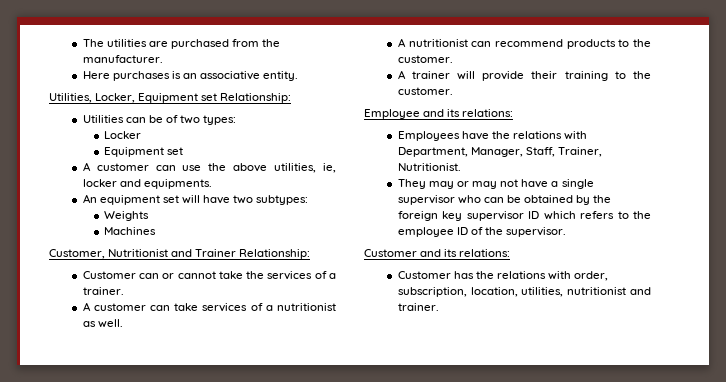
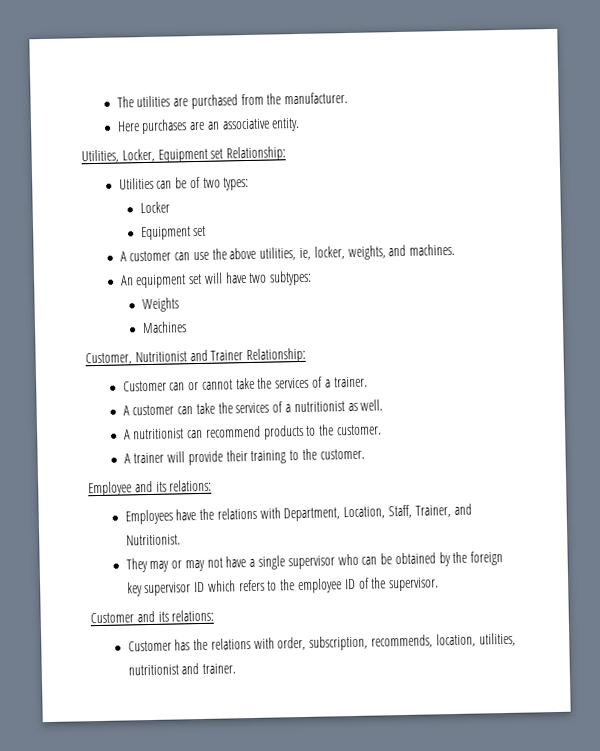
- Here purchases is an associative entity.
+ Here purchases are an associative entity.
- A customer can use the above utilities, ie, locker and equipments.
+ A customer can use the above utilities, ie, locker, weights, and machines.
- A customer can take services of a nutritionist as well.
+ A customer can take the services of a nutritionist as well.
- Employees have the relations with Department, Manager, Staff, Trainer, Nutritionist.
+ Employees have the relations with Department, Location, Staff, Trainer, and Nutritionist.
- Customer has the relations with order, subscription, location, utilities, nutritionist and trainer.
+ Customer has the relations with order, subscription, recommends, location, utilities, nutritionist and trainer.

